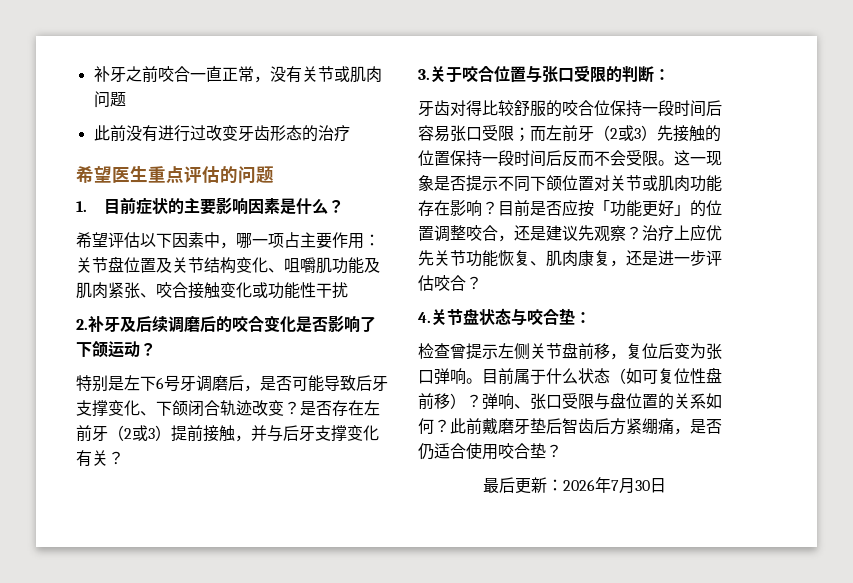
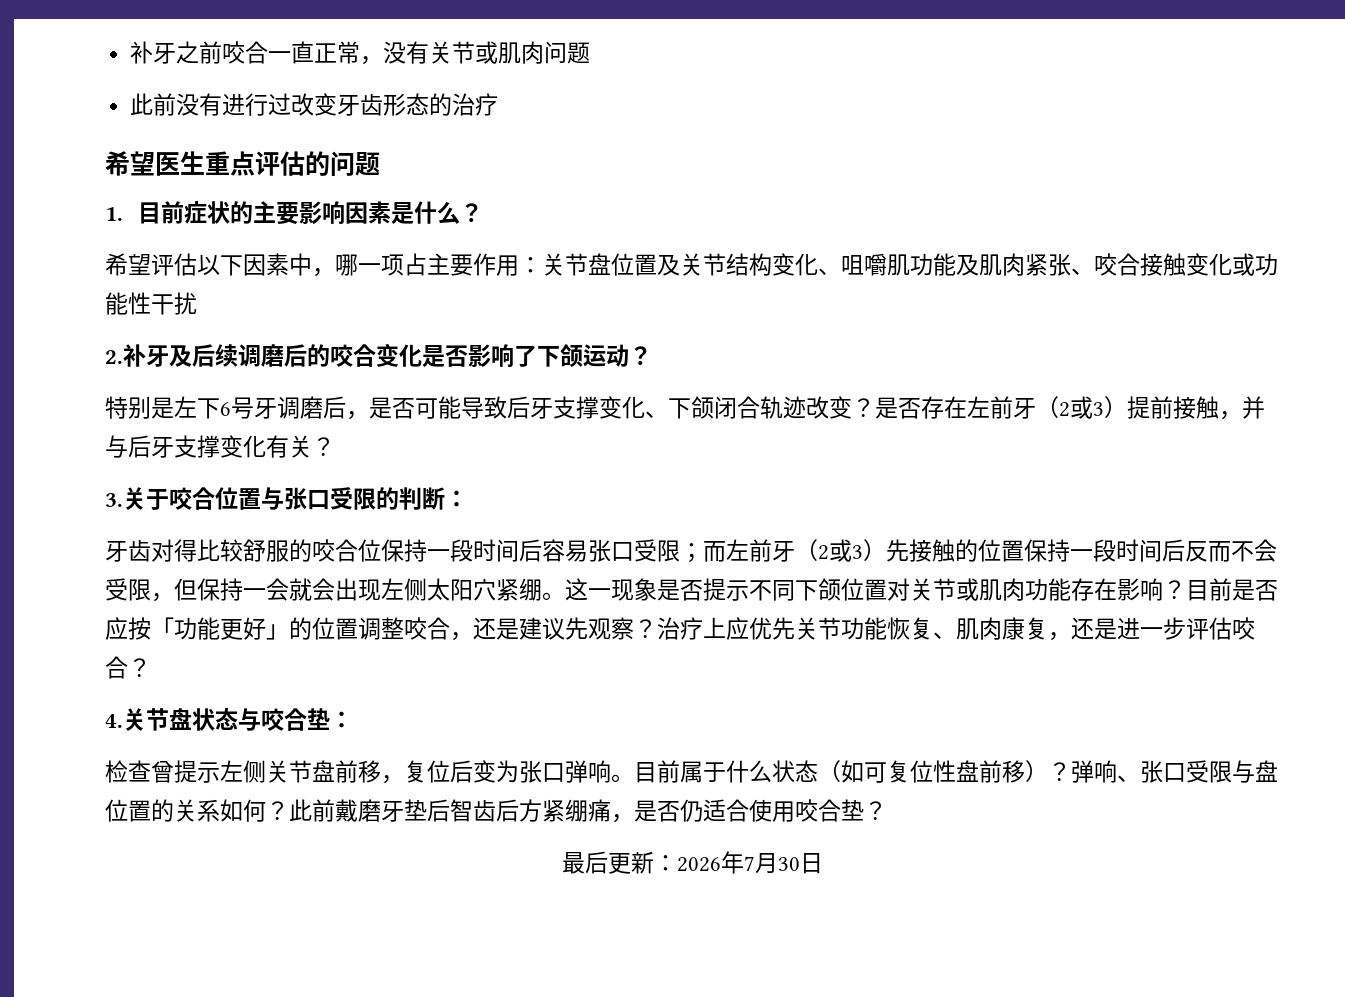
- 牙齿对得比较舒服的咬合位保持一段时间后容易张口受限；而左前牙（2或3）先接触的位置保持一段时间后反而不会受限。
+ 牙齿对得比较舒服的咬合位保持一段时间后容易张口受限；而左前牙（2或3）先接触的位置保持一段时间后反而不会受限，但保持一会就会出现左侧太阳穴紧绷。

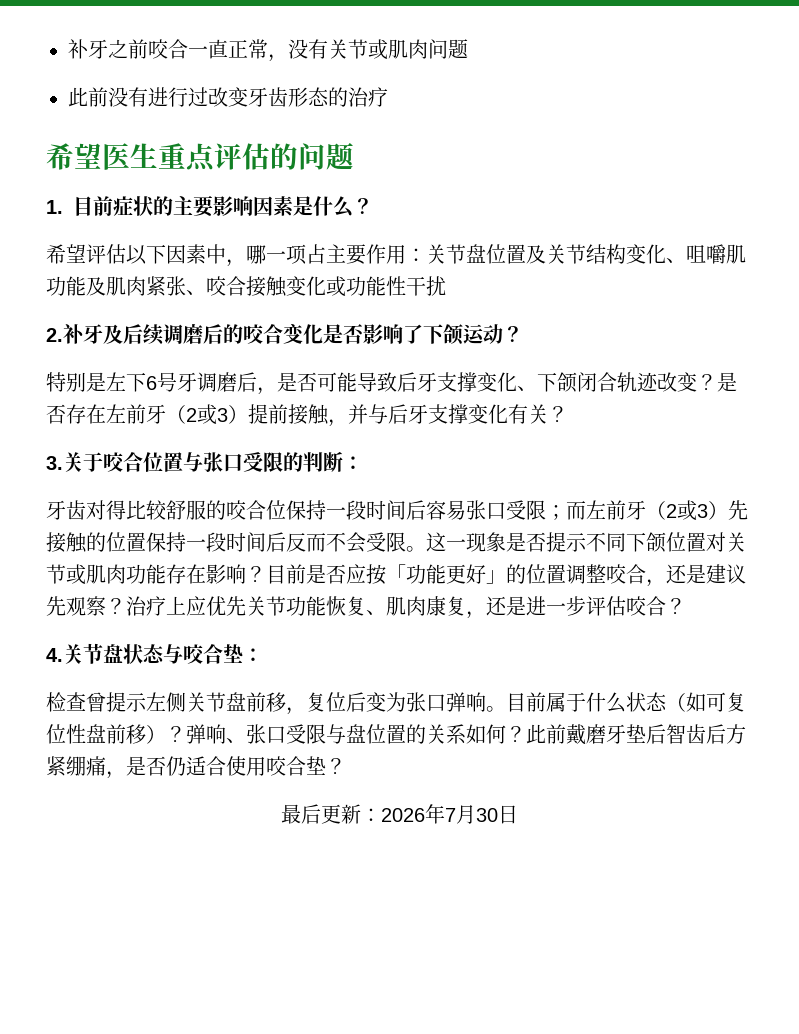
- 牙齿对得比较舒服的咬合位保持一段时间后容易张口受限；而左前牙（2或3）先接触的位置保持一段时间后反而不会受限，但保持一会就会出现左侧太阳穴紧绷。
+ 牙齿对得比较舒服的咬合位保持一段时间后容易张口受限；而左前牙（2或3）先接触的位置保持一段时间后反而不会受限。

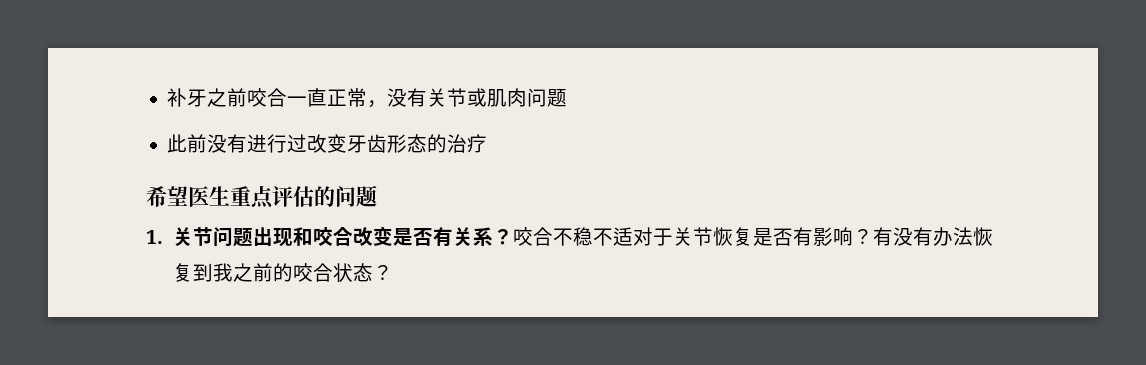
- 1.目前症状的主要影响因素是什么？
- 希望评估以下因素中，哪一项占主要作用：关节盘位置及关节结构变化、咀嚼肌功能及肌肉紧张、咬合接触变化或功能性干扰
- 2.补牙及后续调磨后的咬合变化是否影响了下颌运动？
- 特别是左下6号牙调磨后，是否可能导致后牙支撑变化、下颌闭合轨迹改变？是否存在左前牙（2或3）提前接触，并与后牙支撑变化有关？
- 3.关于咬合位置与张口受限的判断：
- 牙齿对得比较舒服的咬合位保持一段时间后容易张口受限；而左前牙（2或3）先接触的位置保持一段时间后反而不会受限。这一现象是否提示不同下颌位置对关节或肌肉功能存在影响？目前是否应按「功能更好」的位置调整咬合，还是建议先观察？治疗上应优先关节功能恢复、肌肉康复，还是进一步评估咬合？
- 4.关节盘状态与咬合垫：
- 检查曾提示左侧关节盘前移，复位后变为张口弹响。目前属于什么状态（如可复位性盘前移）？弹响、张口受限与盘位置的关系如何？此前戴磨牙垫后智齿后方紧绷痛，是否仍适合使用咬合垫？
- 最后更新：2026年7月30日
+ 1.关节问题出现和咬合改变是否有关系？咬合不稳不适对于关节恢复是否有影响？有没有办法恢复到我之前的咬合状态？

